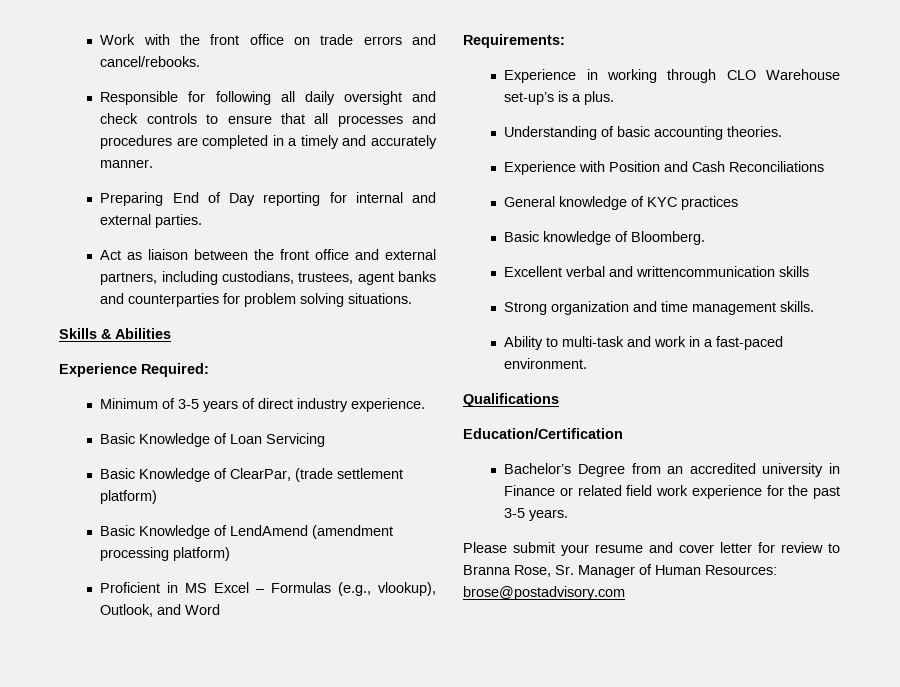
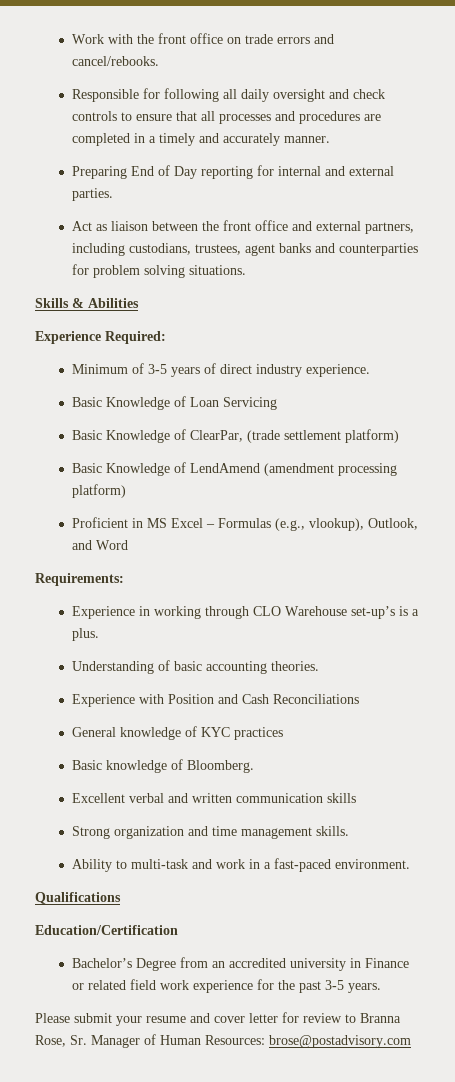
- Excellent verbal and writtencommunication skills
+ Excellent verbal and written communication skills

